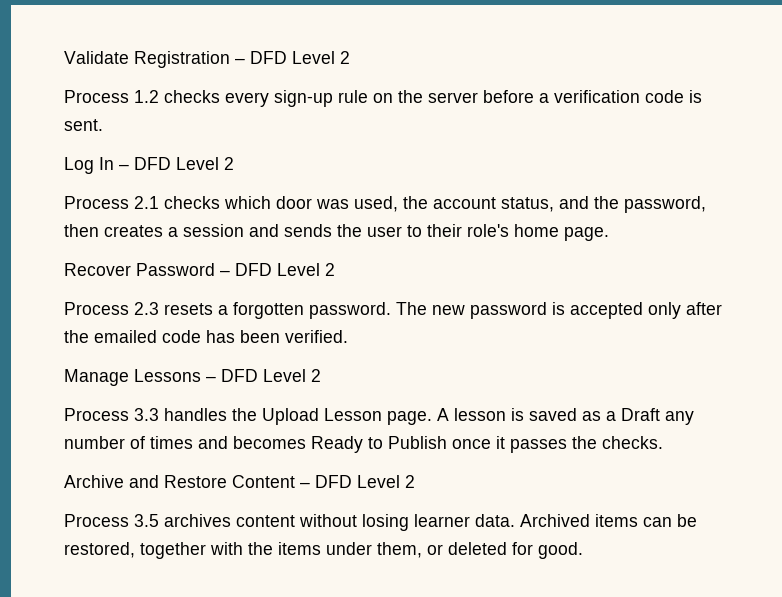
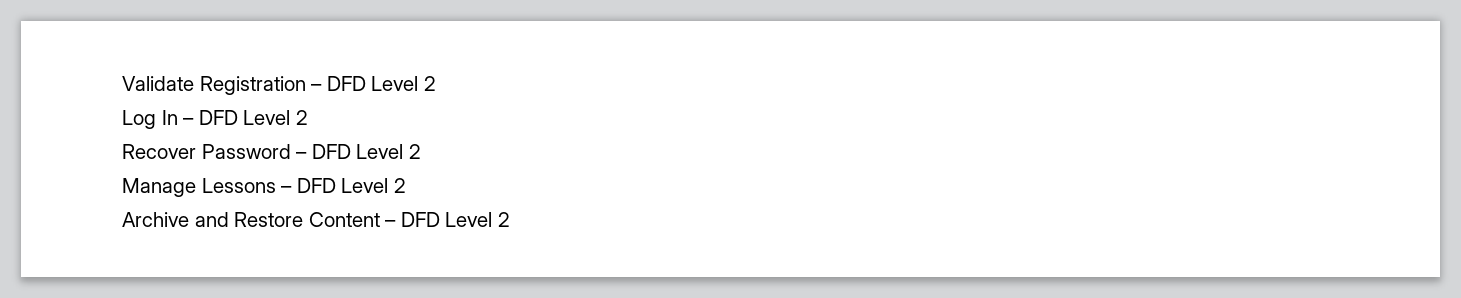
- Process 1.2 checks every sign-up rule on the server before a verification code is sent.
- Process 2.1 checks which door was used, the account status, and the password, then creates a session and sends the user to their role's home page.
- Process 2.3 resets a forgotten password. The new password is accepted only after the emailed code has been verified.
- Process 3.3 handles the Upload Lesson page. A lesson is saved as a Draft any number of times and becomes Ready to Publish once it passes the checks.
- Process 3.5 archives content without losing learner data. Archived items can be restored, together with the items under them, or deleted for good.

